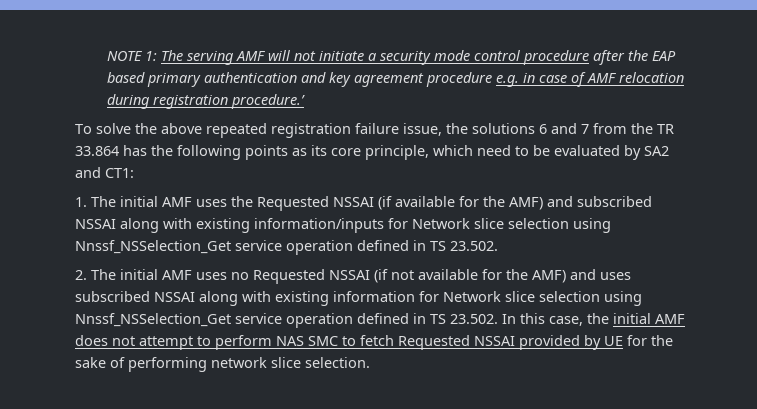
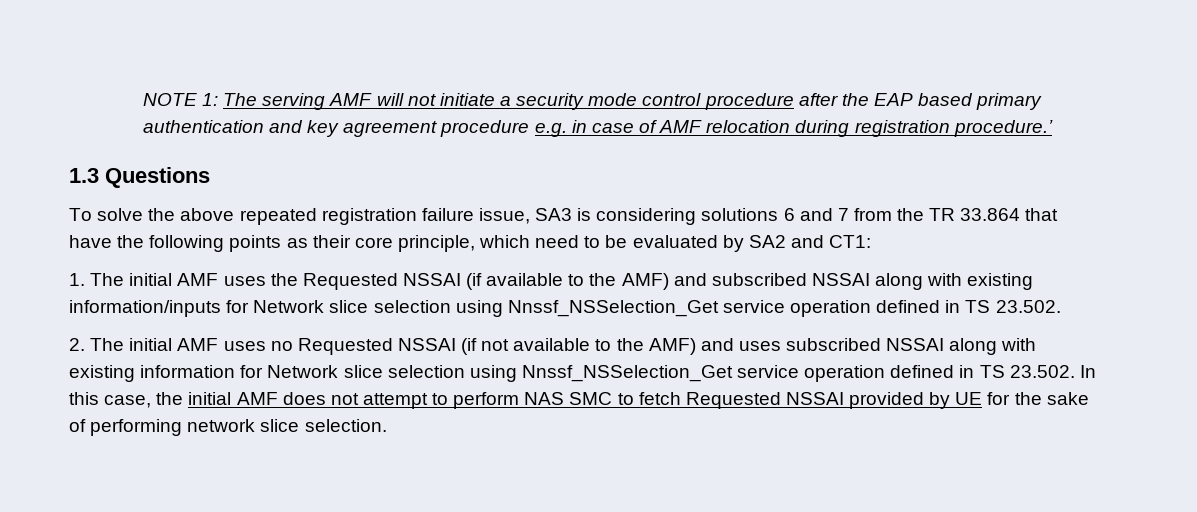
+ 1.3 Questions
- To solve the above repeated registration failure issue, the solutions 6 and 7 from the TR 33.864 has the following points as its core principle, which need to be evaluated by SA2 and CT1:
+ To solve the above repeated registration failure issue, SA3 is considering solutions 6 and 7 from the TR 33.864 that have the following points as their core principle, which need to be evaluated by SA2 and CT1:
- 1. The initial AMF uses the Requested NSSAI (if available for the AMF) and subscribed NSSAI along with existing information/inputs for Network slice selection using Nnssf_NSSelection_Get service operation defined in TS 23.502.
+ 1. The initial AMF uses the Requested NSSAI (if available to the AMF) and subscribed NSSAI along with existing information/inputs for Network slice selection using Nnssf_NSSelection_Get service operation defined in TS 23.502.
- 2. The initial AMF uses no Requested NSSAI (if not available for the AMF) and uses subscribed NSSAI along with existing information for Network slice selection using Nnssf_NSSelection_Get service operation defined in TS 23.502. In this case, the initial AMF does not attempt to perform NAS SMC to fetch Requested NSSAI provided by UE for the sake of performing network slice selection.
+ 2. The initial AMF uses no Requested NSSAI (if not available to the AMF) and uses subscribed NSSAI along with existing information for Network slice selection using Nnssf_NSSelection_Get service operation defined in TS 23.502. In this case, the initial AMF does not attempt to perform NAS SMC to fetch Requested NSSAI provided by UE for the sake of performing network slice selection.

